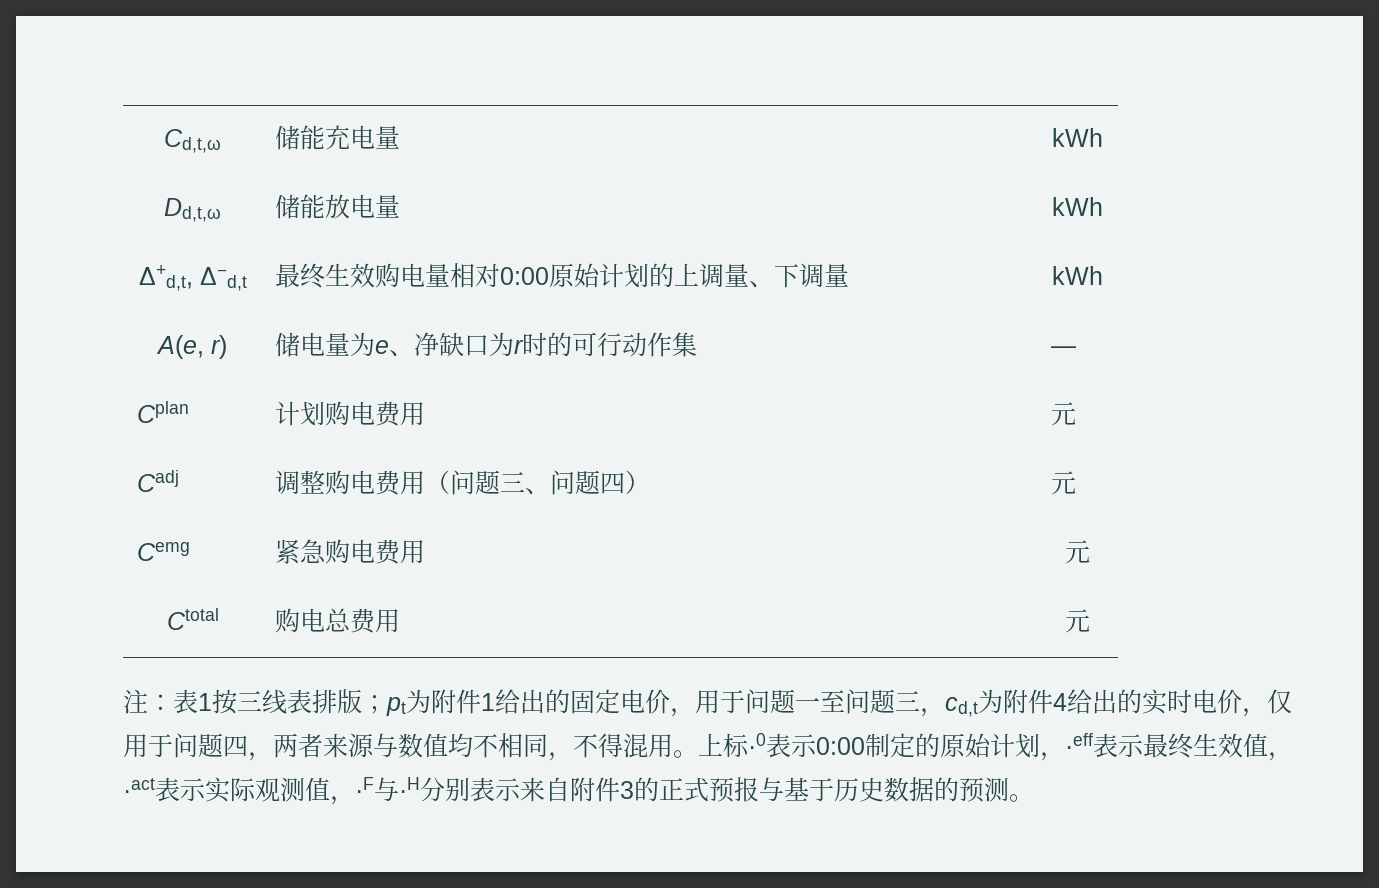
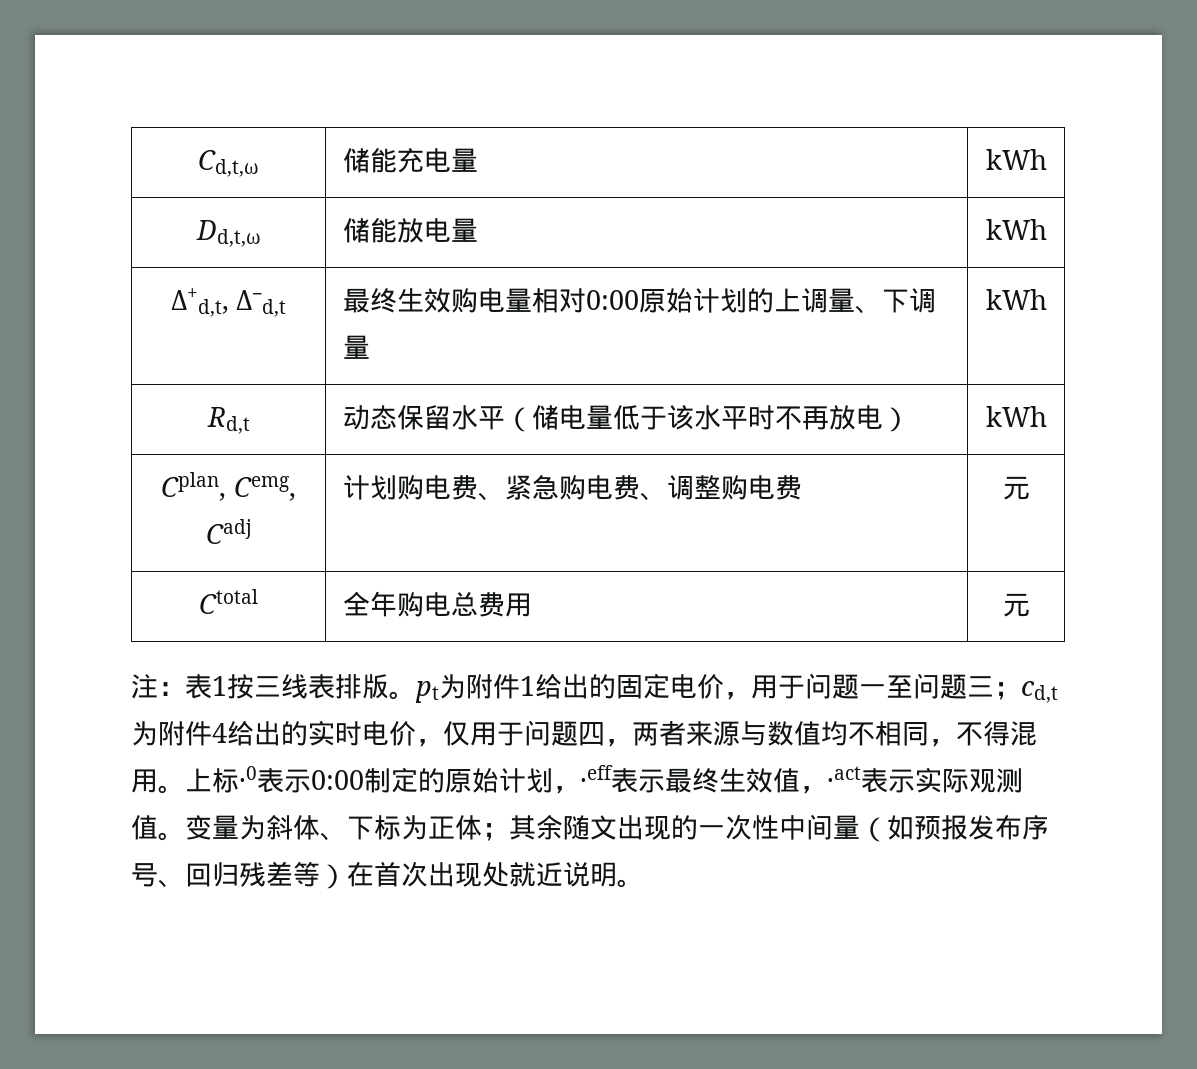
- A(e, r) | 储电量为e、净缺口为r时的可行动作集 | —
- Cplan | 计划购电费用 | 元
- Cadj | 调整购电费用（问题三、问题四） | 元
- Cemg | 紧急购电费用 | 元
+ Rd,t | 动态保留水平（储电量低于该水平时不再放电） | kWh
+ Cplan, Cemg, Cadj | 计划购电费、紧急购电费、调整购电费 | 元
- Ctotal | 购电总费用 | 元
+ Ctotal | 全年购电总费用 | 元
- 注：表1按三线表排版；pt为附件1给出的固定电价，用于问题一至问题三，cd,t为附件4给出的实时电价，仅用于问题四，两者来源与数值均不相同，不得混用。
+ 注：表1按三线表排版。pt为附件1给出的固定电价，用于问题一至问题三；cd,t为附件4给出的实时电价，仅用于问题四，两者来源与数值均不相同，不得混用。
- 上标·0表示0:00制定的原始计划，·eff表示最终生效值，·act表示实际观测值，·F与·H分别表示来自附件3的正式预报与基于历史数据的预测。
+ 上标·0表示0:00制定的原始计划，·eff表示最终生效值，·act表示实际观测值。变量为斜体、下标为正体；其余随文出现的一次性中间量（如预报发布序号、回归残差等）在首次出现处就近说明。

